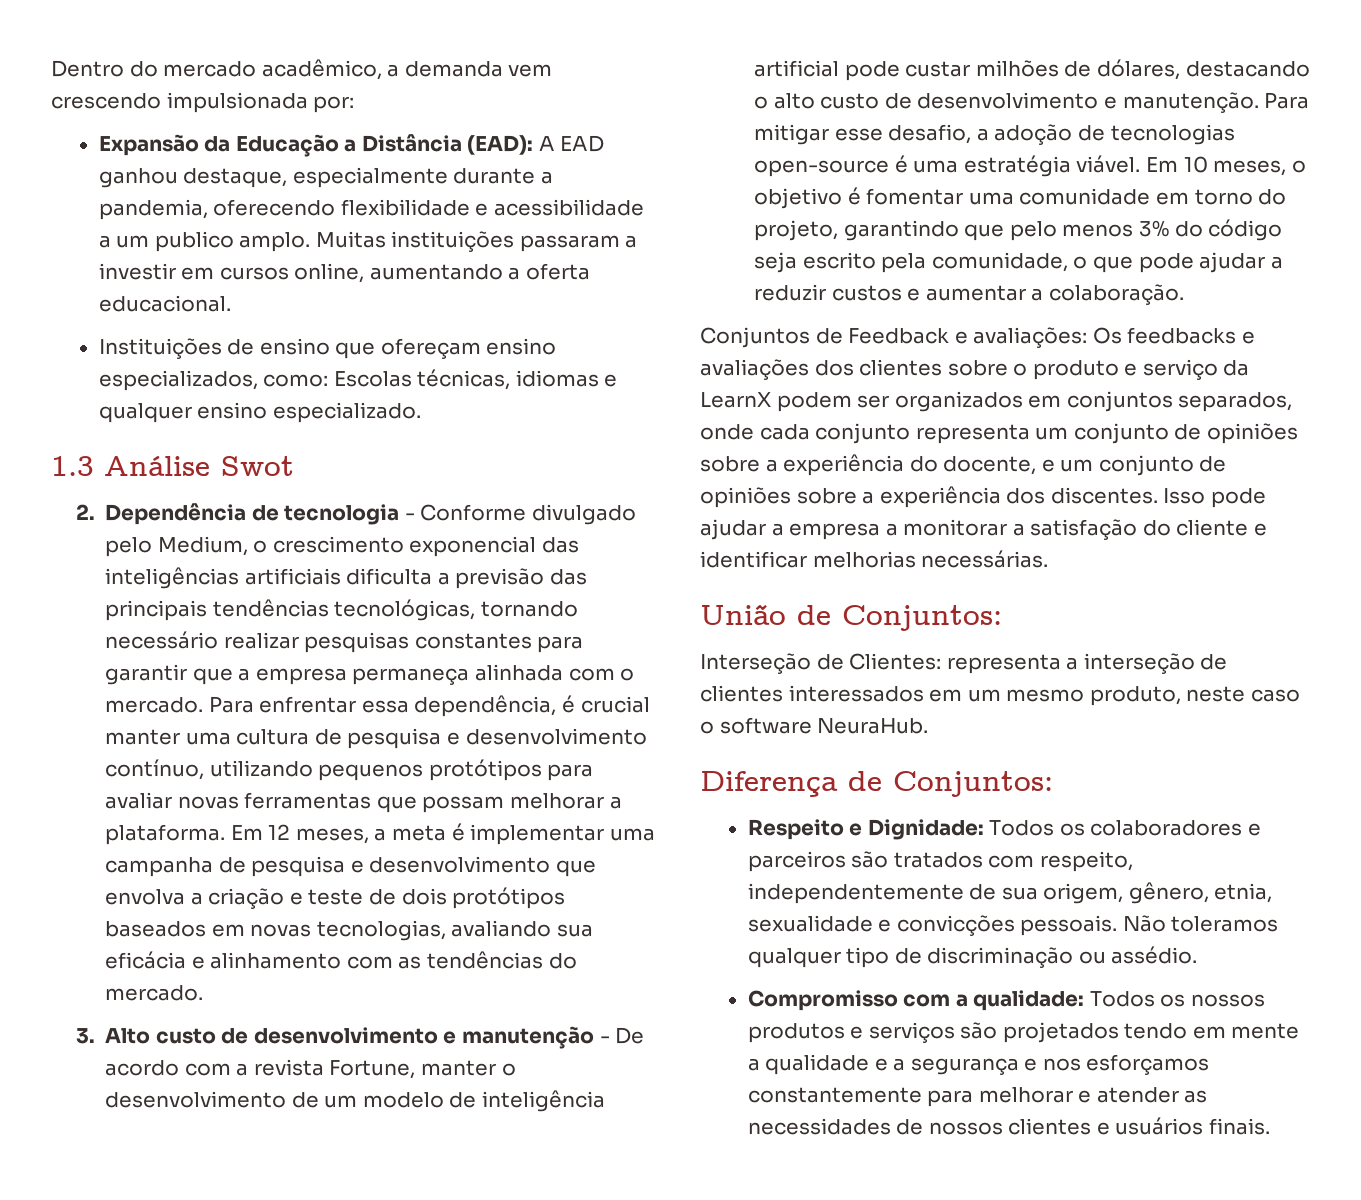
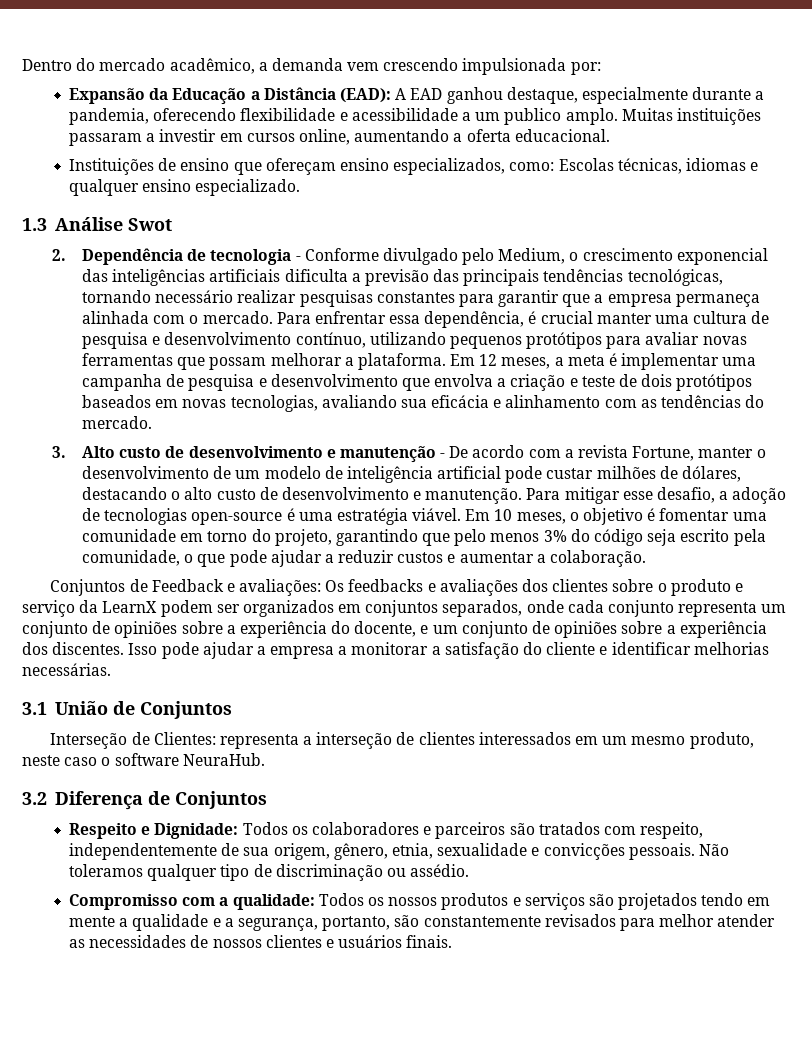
- União de Conjuntos:
+ 3.1 União de Conjuntos
- Diferença de Conjuntos:
+ 3.2 Diferença de Conjuntos
- Compromisso com a qualidade: Todos os nossos produtos e serviços são projetados tendo em mente a qualidade e a segurança e nos esforçamos constantemente para melhorar e atender as necessidades de nossos clientes e usuários finais.
+ Compromisso com a qualidade: Todos os nossos produtos e serviços são projetados tendo em mente a qualidade e a segurança, portanto, são constantemente revisados para melhor atender as necessidades de nossos clientes e usuários finais.

